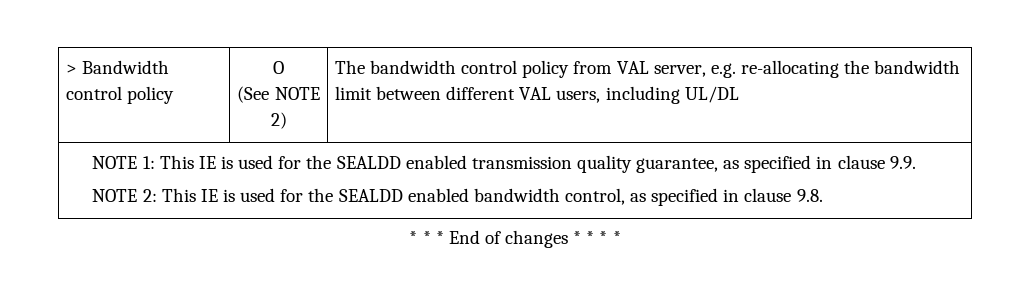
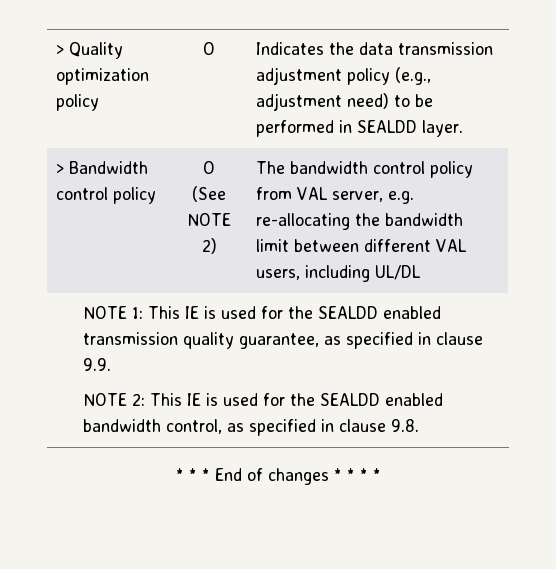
+ > Quality optimization policy | O | Indicates the data transmission adjustment policy (e.g., adjustment need) to be performed in SEALDD layer.

